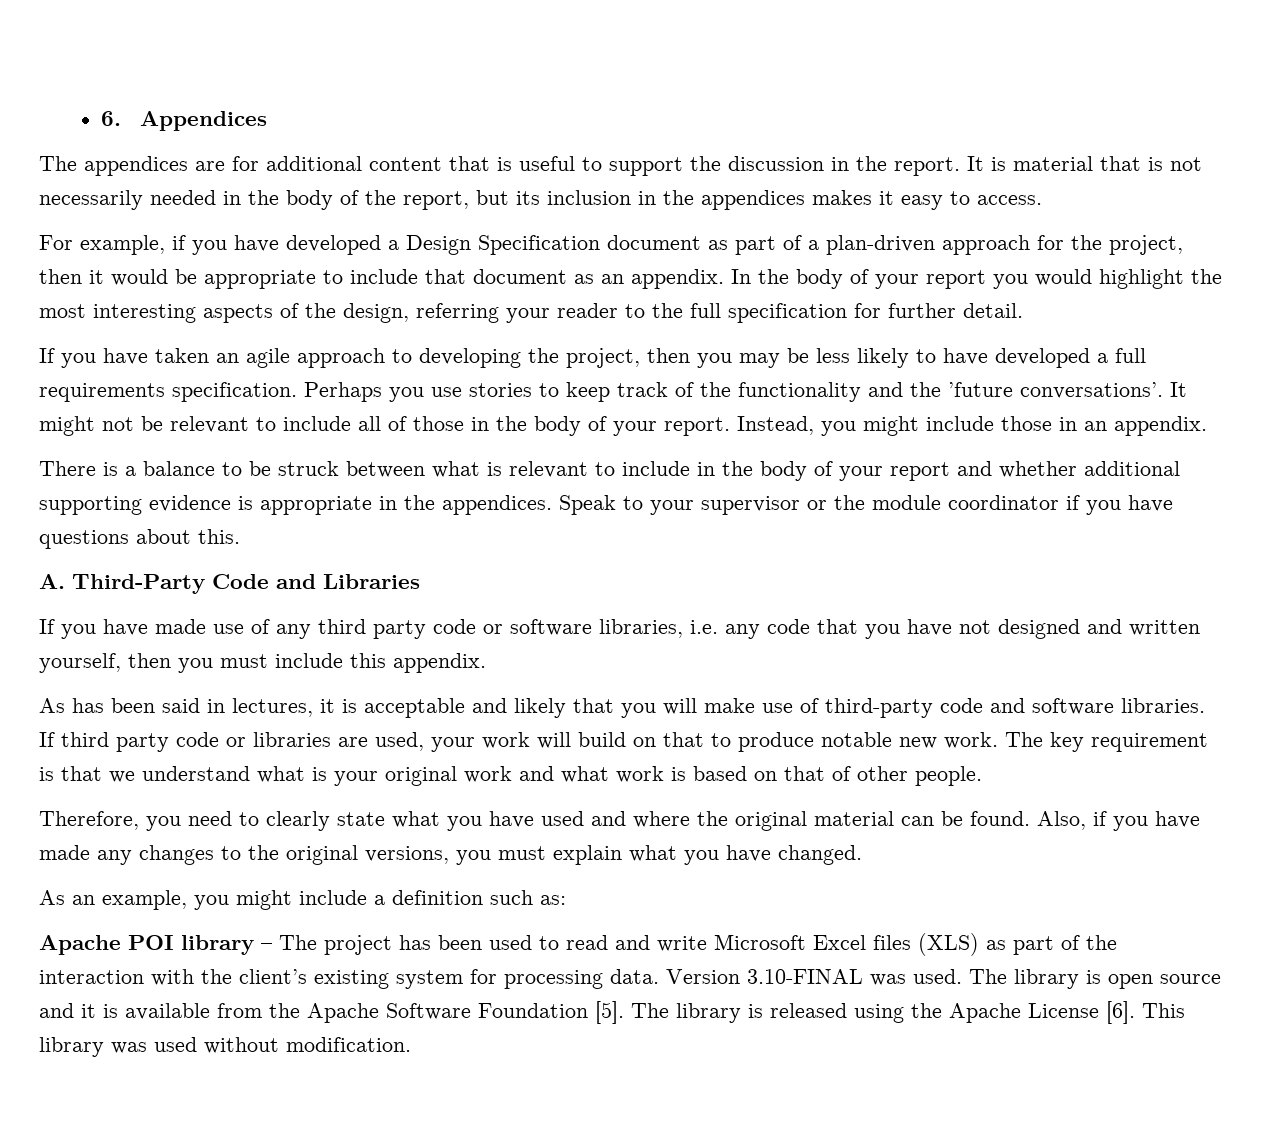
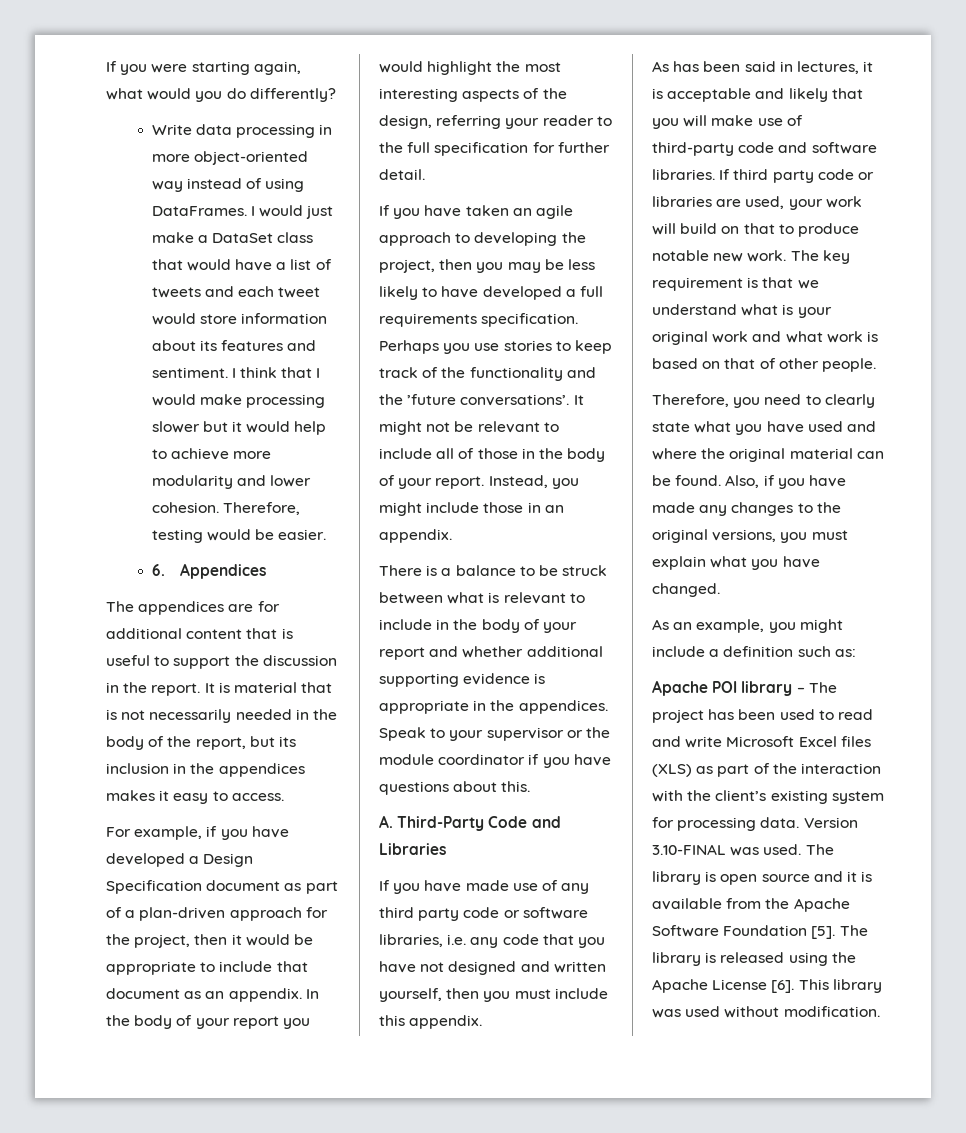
+ If you were starting again, what would you do differently?
+ Write data processing in more object-oriented way instead of using DataFrames. I would just make a DataSet class that would have a list of tweets and each tweet would store information about its features and sentiment. I think that I would make processing slower but it would help to achieve more modularity and lower cohesion. Therefore, testing would be easier.

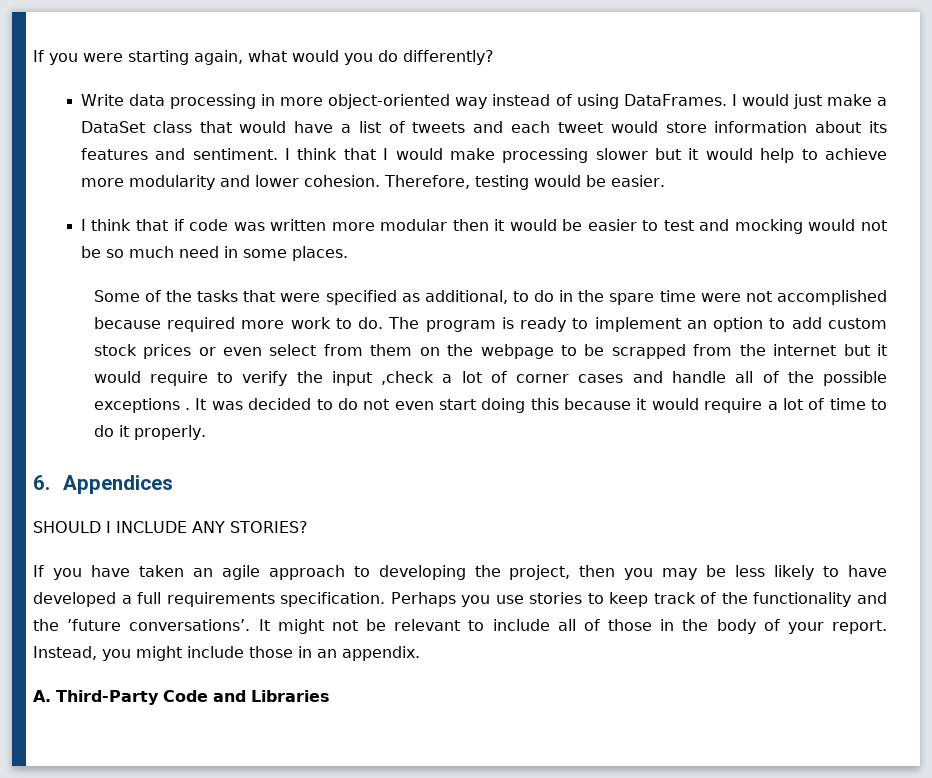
+ I think that if code was written more modular then it would be easier to test and mocking would not be so much need in some places.
+ Some of the tasks that were specified as additional, to do in the spare time were not accomplished because required more work to do. The program is ready to implement an option to add custom stock prices or even select from them on the webpage to be scrapped from the internet but it would require to verify the input ,check a lot of corner cases and handle all of the possible exceptions . It was decided to do not even start doing this because it would require a lot of time to do it properly.
  6. Appendices
- The appendices are for additional content that is useful to support the discussion in the report. It is material that is not necessarily needed in the body of the report, but its inclusion in the appendices makes it easy to access.
- For example, if you have developed a Design Specification document as part of a plan-driven approach for the project, then it would be appropriate to include that document as an appendix. In the body of your report you would highlight the most interesting aspects of the design, referring your reader to the full specification for further detail.
+ SHOULD I INCLUDE ANY STORIES?
- There is a balance to be struck between what is relevant to include in the body of your report and whether additional supporting evidence is appropriate in the appendices. Speak to your supervisor or the module coordinator if you have questions about this.
- If you have made use of any third party code or software libraries, i.e. any code that you have not designed and written yourself, then you must include this appendix.
- As has been said in lectures, it is acceptable and likely that you will make use of third-party code and software libraries. If third party code or libraries are used, your work will build on that to produce notable new work. The key requirement is that we understand what is your original work and what work is based on that of other people.
- Therefore, you need to clearly state what you have used and where the original material can be found. Also, if you have made any changes to the original versions, you must explain what you have changed.
- As an example, you might include a definition such as:
- Apache POI library – The project has been used to read and write Microsoft Excel files (XLS) as part of the interaction with the client’s existing system for processing data. Version 3.10-FINAL was used. The library is open source and it is available from the Apache Software Foundation [5]. The library is released using the Apache License [6]. This library was used without modification.

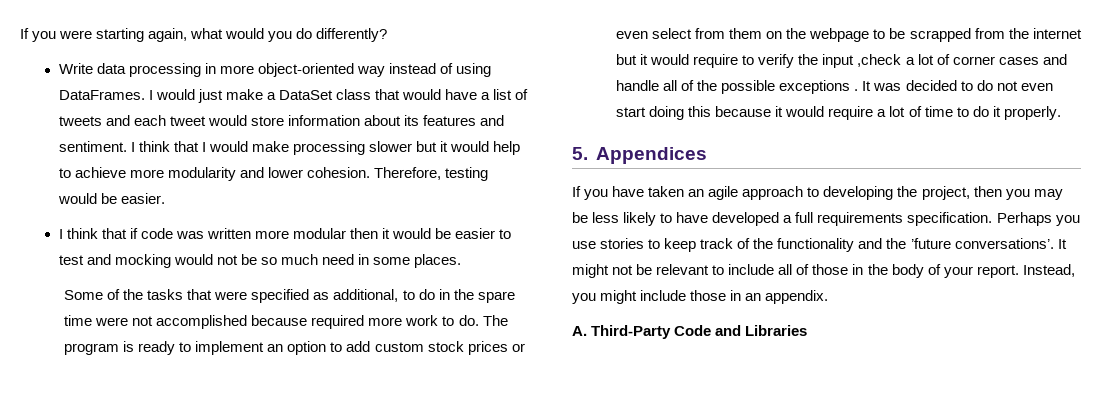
- 6. Appendices
+ 5. Appendices
- SHOULD I INCLUDE ANY STORIES?

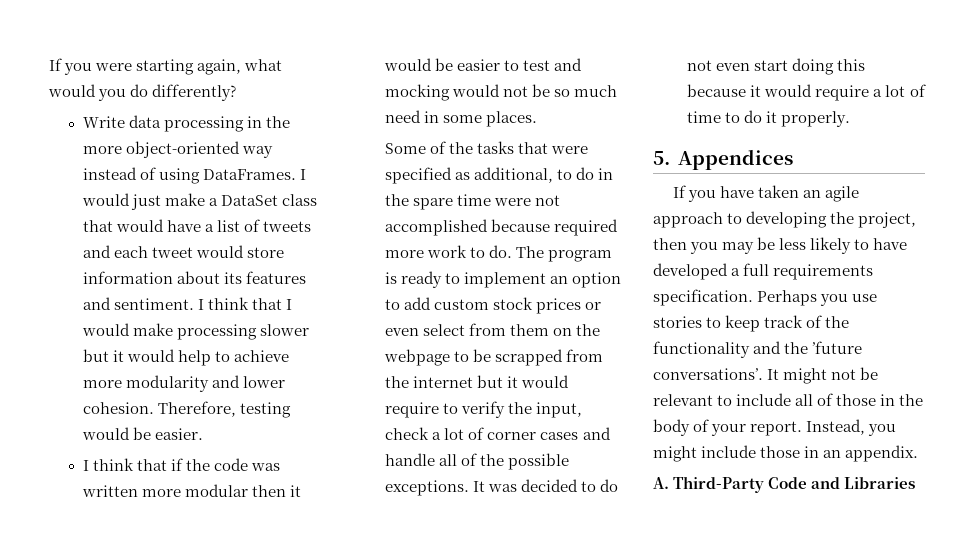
- Write data processing in more object-oriented way instead of using DataFrames.
+ Write data processing in the more object-oriented way instead of using DataFrames.
- I think that if code was written more modular then it would be easier to test and mocking would not be so much need in some places.
+ I think that if the code was written more modular then it would be easier to test and mocking would not be so much need in some places.
- The program is ready to implement an option to add custom stock prices or even select from them on the webpage to be scrapped from the internet but it would require to verify the input ,check a lot of corner cases and handle all of the possible exceptions .
+ The program is ready to implement an option to add custom stock prices or even select from them on the webpage to be scrapped from the internet but it would require to verify the input, check a lot of corner cases and handle all of the possible exceptions.

